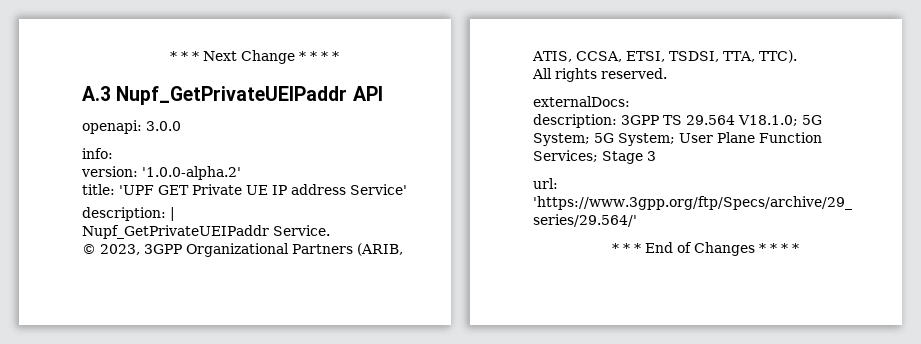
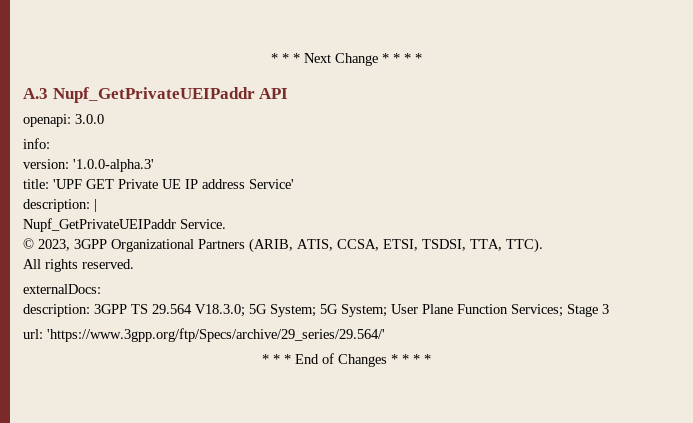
- version: '1.0.0-alpha.2'
+ version: '1.0.0-alpha.3'
- description: 3GPP TS 29.564 V18.1.0; 5G System; 5G System; User Plane Function Services; Stage 3
+ description: 3GPP TS 29.564 V18.3.0; 5G System; 5G System; User Plane Function Services; Stage 3

